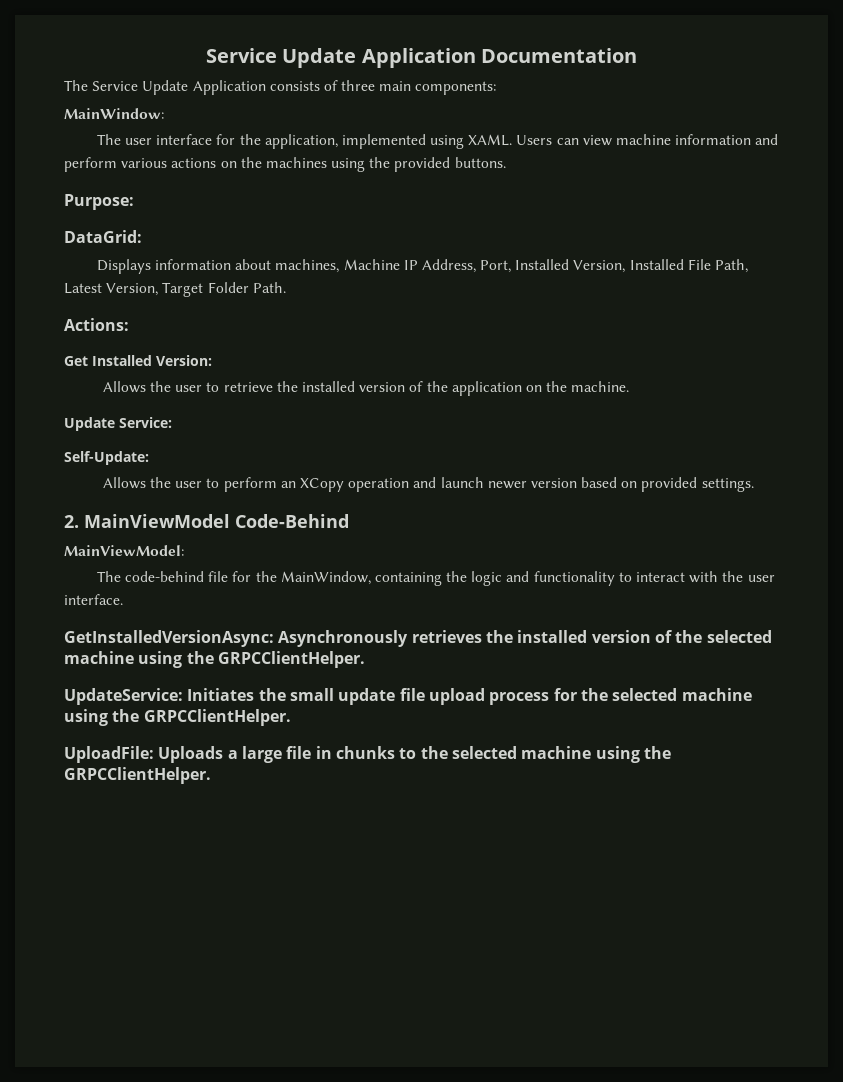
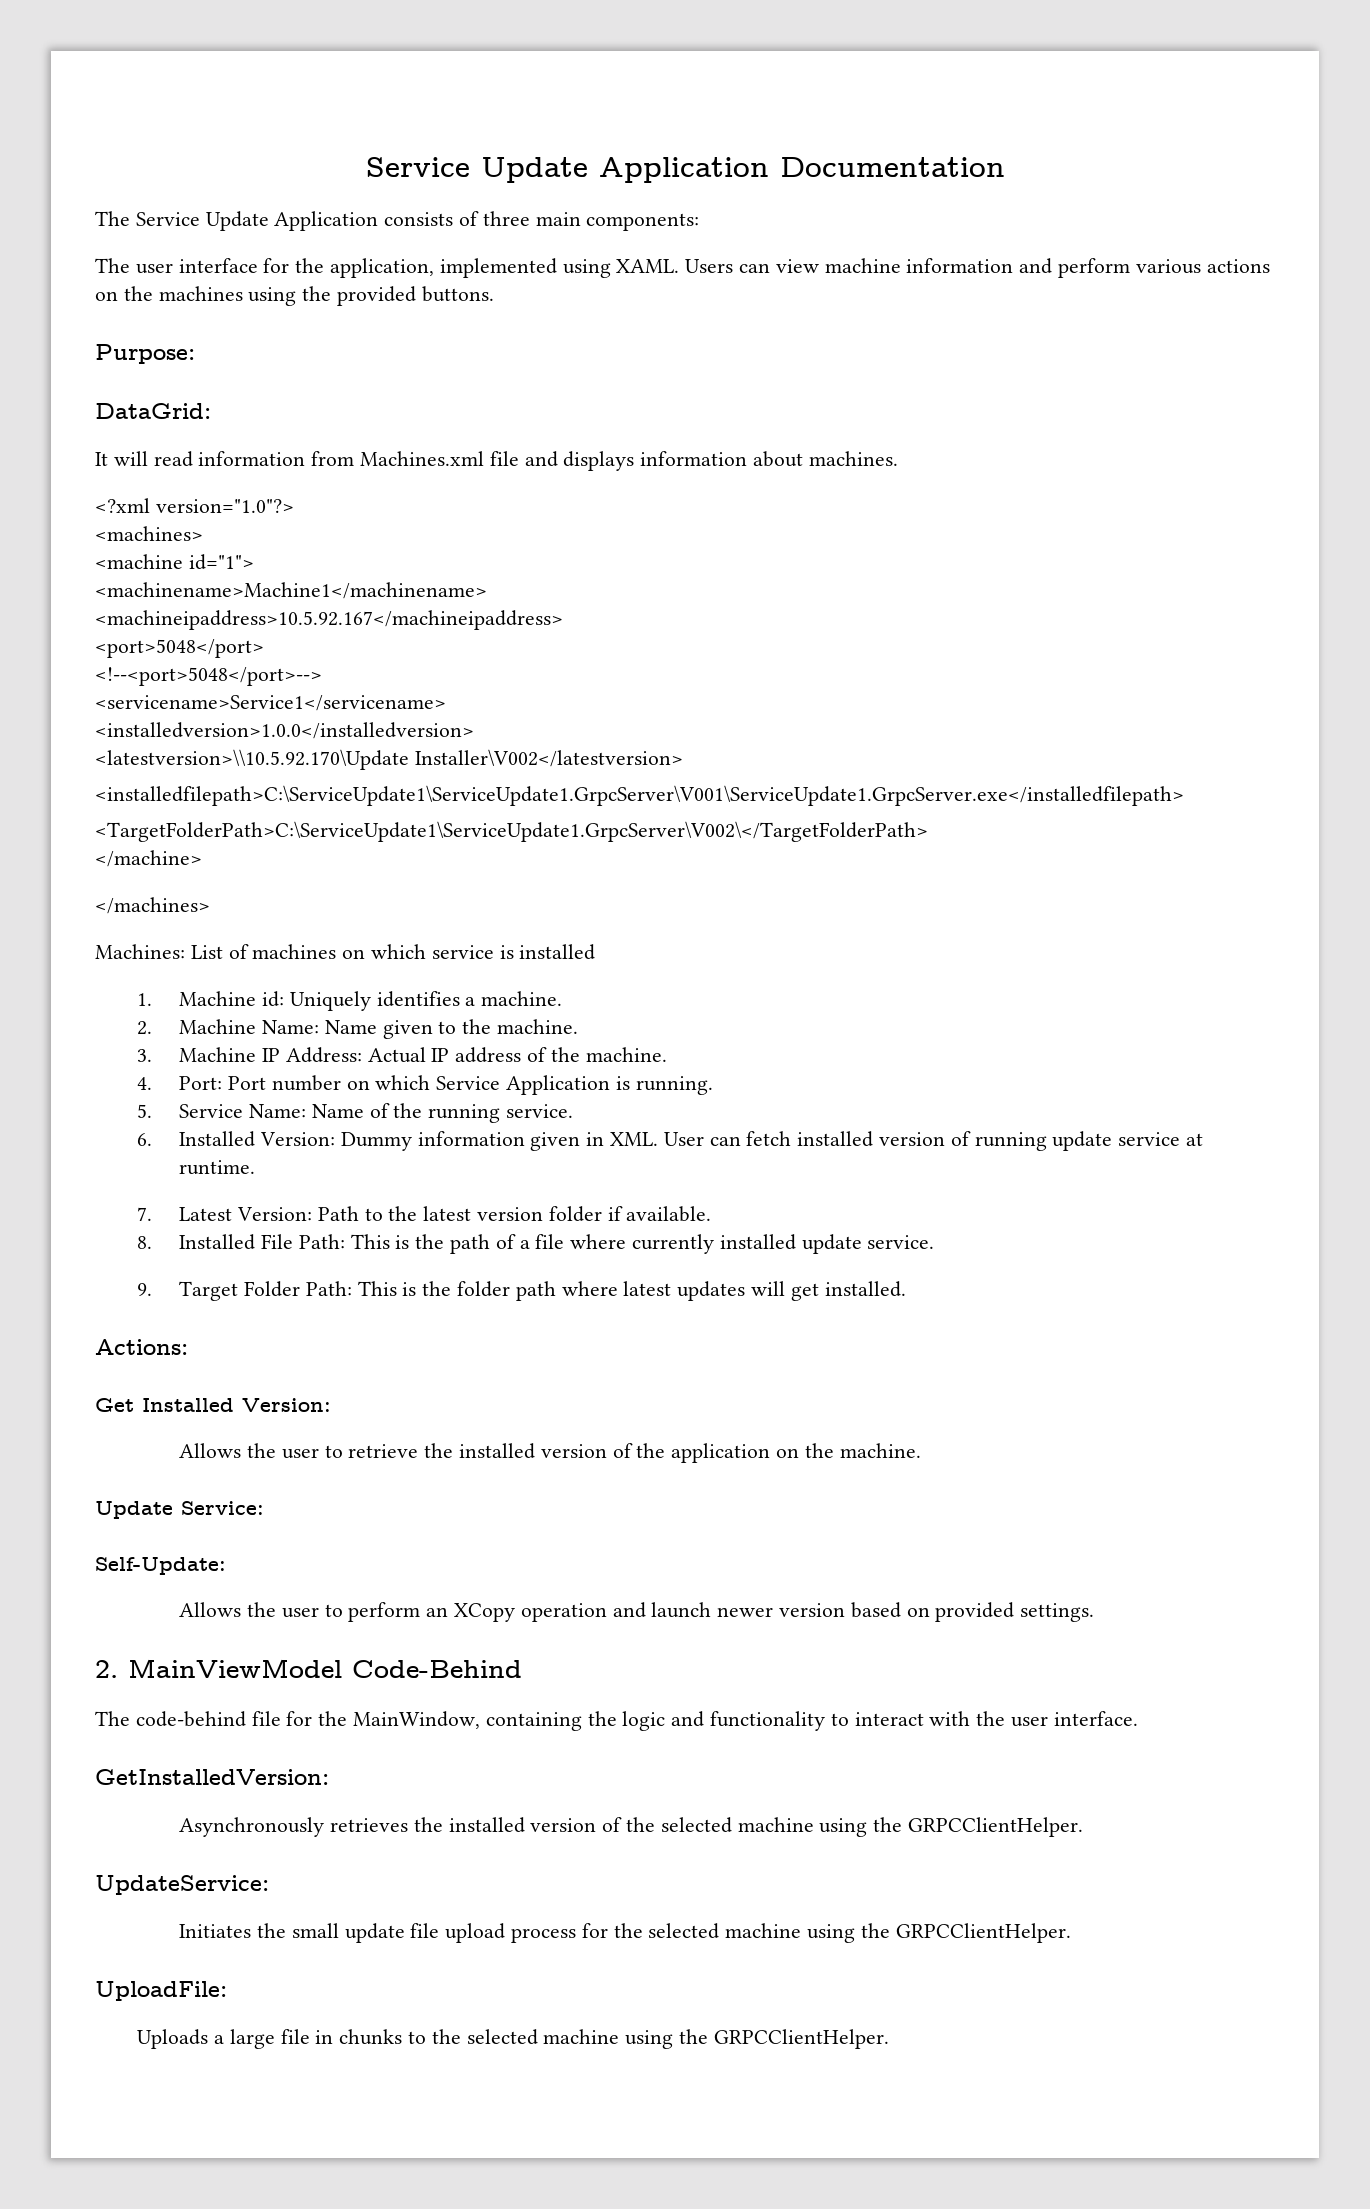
- MainWindow:
- Displays information about machines, Machine IP Address, Port, Installed Version, Installed File Path, Latest Version, Target Folder Path.
+ It will read information from Machines.xml file and displays information about machines.
+ <?xml version="1.0"?>
+ <machines>
+ <machine id="1">
+ <machinename>Machine1</machinename>
+ <machineipaddress>10.5.92.167</machineipaddress>
+ <port>5048</port>
+ <!--<port>5048</port>-->
+ <servicename>Service1</servicename>
+ <installedversion>1.0.0</installedversion>
+ <latestversion>\\10.5.92.170\Update Installer\V002</latestversion>
+ <installedfilepath>C:\ServiceUpdate1\ServiceUpdate1.GrpcServer\V001\ServiceUpdate1.GrpcServer.exe</installedfilepath>
+ <TargetFolderPath>C:\ServiceUpdate1\ServiceUpdate1.GrpcServer\V002\</TargetFolderPath>
+ </machine>
+ </machines>
+ Machines: List of machines on which service is installed
+ 1. Machine id: Uniquely identifies a machine.
+ 2. Machine Name: Name given to the machine.
+ 3. Machine IP Address: Actual IP address of the machine.
+ 4. Port: Port number on which Service Application is running.
+ 5. Service Name: Name of the running service.
+ 6. Installed Version: Dummy information given in XML. User can fetch installed version of running update service at runtime.
+ 7. Latest Version: Path to the latest version folder if available.
+ 8. Installed File Path: This is the path of a file where currently installed update service.
+ 9. Target Folder Path: This is the folder path where latest updates will get installed.
- MainViewModel:
- GetInstalledVersionAsync: Asynchronously retrieves the installed version of the selected machine using the GRPCClientHelper.
+ GetInstalledVersion:
+ Asynchronously retrieves the installed version of the selected machine using the GRPCClientHelper.
- UpdateService: Initiates the small update file upload process for the selected machine using the GRPCClientHelper.
+ UpdateService:
+ Initiates the small update file upload process for the selected machine using the GRPCClientHelper.
- UploadFile: Uploads a large file in chunks to the selected machine using the GRPCClientHelper.
+ UploadFile:
+ Uploads a large file in chunks to the selected machine using the GRPCClientHelper.

